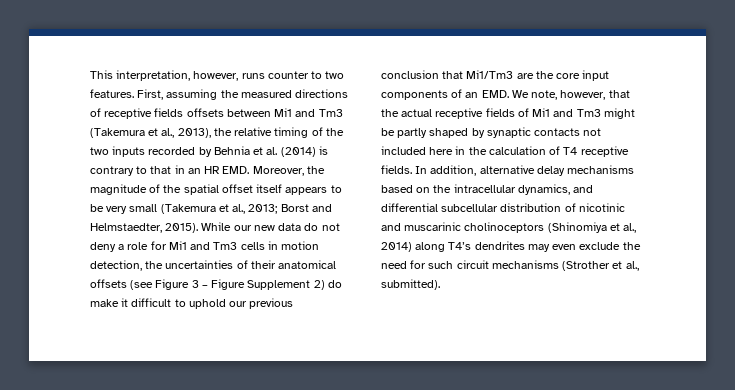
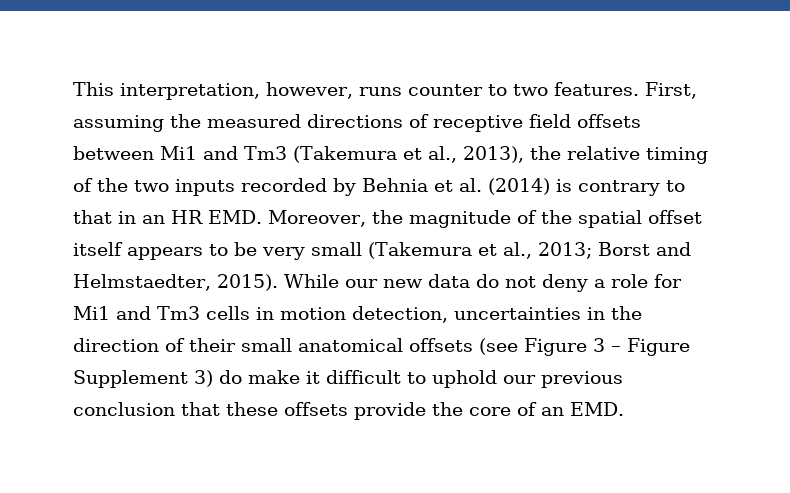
- First, assuming the measured directions of receptive fields offsets between Mi1 and Tm3 (Takemura et al., 2013), the relative timing of the two inputs recorded by Behnia et al. (2014) is contrary to that in an HR EMD. Moreover, the magnitude of the spatial offset itself appears to be very small (Takemura et al., 2013; Borst and Helmstaedter, 2015).
+ First, assuming the measured directions of receptive field offsets between Mi1 and Tm3 (Takemura et al., 2013), the relative timing of the two inputs recorded by Behnia et al. (2014) is contrary to that in an HR EMD. Moreover, the magnitude of the spatial offset itself appears to be very small (Takemura et al., 2013; Borst and Helmstaedter, 2015).
- While our new data do not deny a role for Mi1 and Tm3 cells in motion detection, the uncertainties of their anatomical offsets (see Figure 3 – Figure Supplement 2) do make it difficult to uphold our previous conclusion that Mi1/Tm3 are the core input components of an EMD. We note, however, that the actual receptive fields of Mi1 and Tm3 might be partly shaped by synaptic contacts not included here in the calculation of T4 receptive fields. In addition, alternative delay mechanisms based on the intracellular dynamics, and differential subcellular distribution of nicotinic and muscarinic cholinoceptors (Shinomiya et al., 2014) along T4’s dendrites may even exclude the need for such circuit mechanisms (Strother et al., submitted).
+ While our new data do not deny a role for Mi1 and Tm3 cells in motion detection, uncertainties in the direction of their small anatomical offsets (see Figure 3 – Figure Supplement 3) do make it difficult to uphold our previous conclusion that these offsets provide the core of an EMD.

